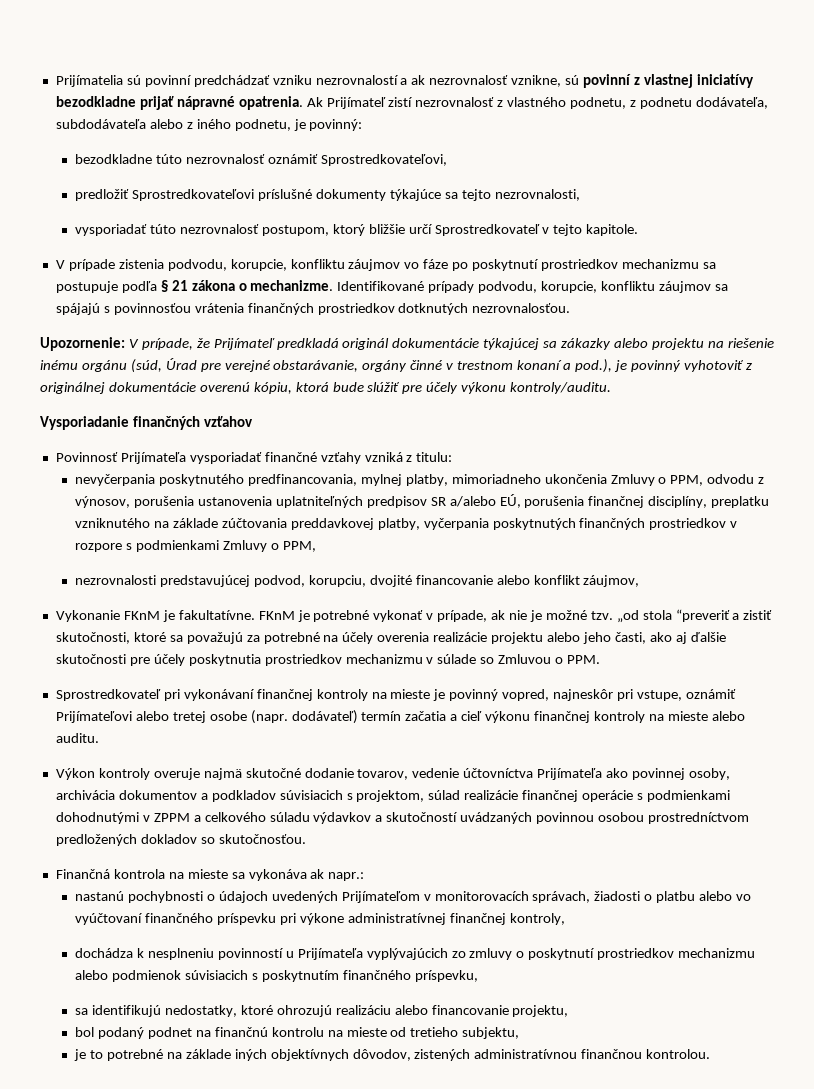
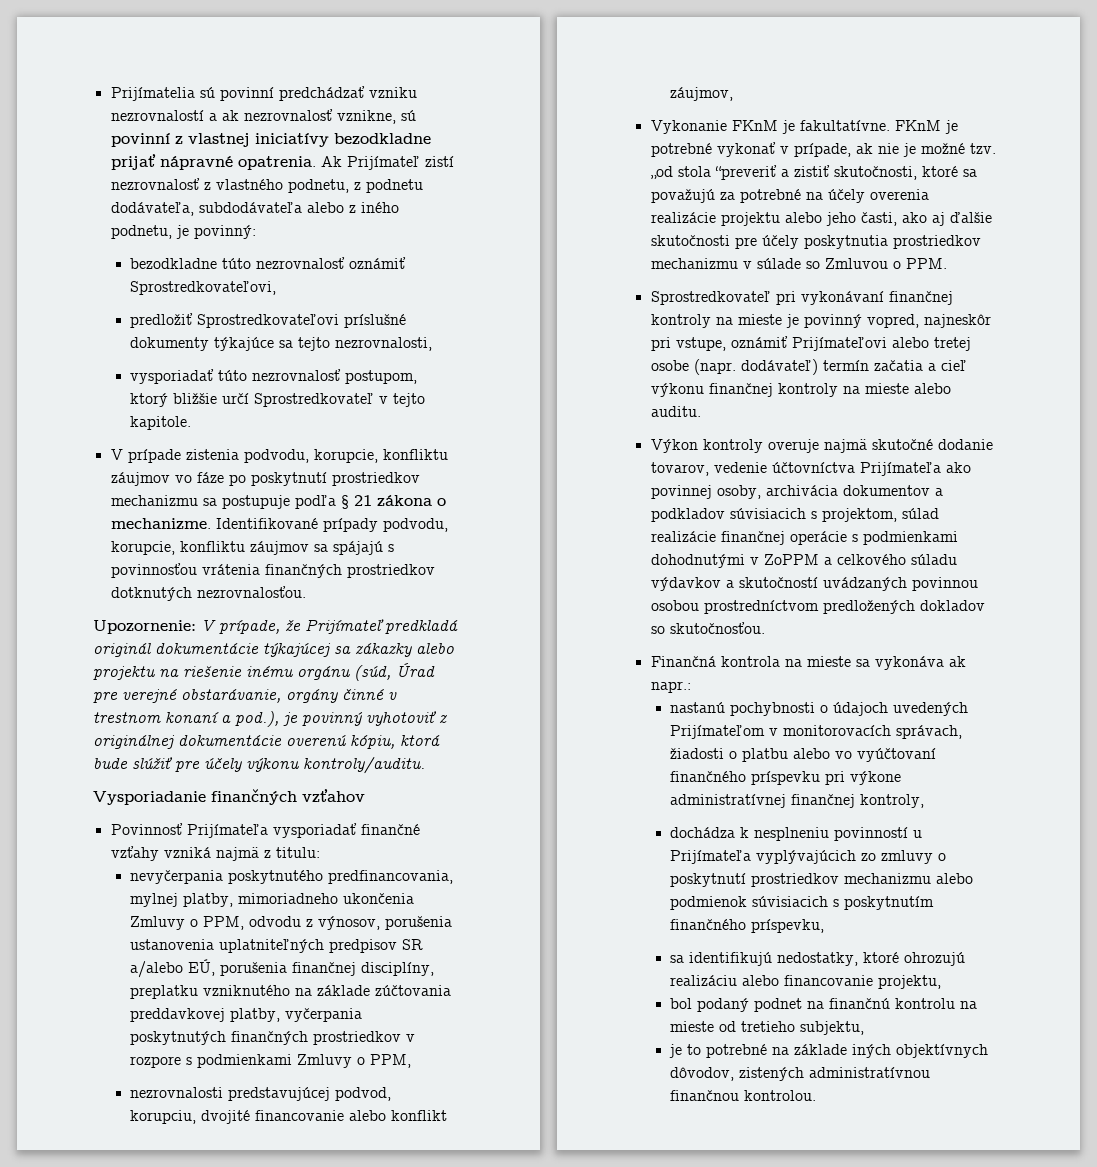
- Povinnosť Prijímateľa vysporiadať finančné vzťahy vzniká z titulu:
+ Povinnosť Prijímateľa vysporiadať finančné vzťahy vzniká najmä z titulu:
- Výkon kontroly overuje najmä skutočné dodanie tovarov, vedenie účtovníctva Prijímateľa ako povinnej osoby, archivácia dokumentov a podkladov súvisiacich s projektom, súlad realizácie finančnej operácie s podmienkami dohodnutými v ZPPM a celkového súladu výdavkov a skutočností uvádzaných povinnou osobou prostredníctvom predložených dokladov so skutočnosťou.
+ Výkon kontroly overuje najmä skutočné dodanie tovarov, vedenie účtovníctva Prijímateľa ako povinnej osoby, archivácia dokumentov a podkladov súvisiacich s projektom, súlad realizácie finančnej operácie s podmienkami dohodnutými v ZoPPM a celkového súladu výdavkov a skutočností uvádzaných povinnou osobou prostredníctvom predložených dokladov so skutočnosťou.

